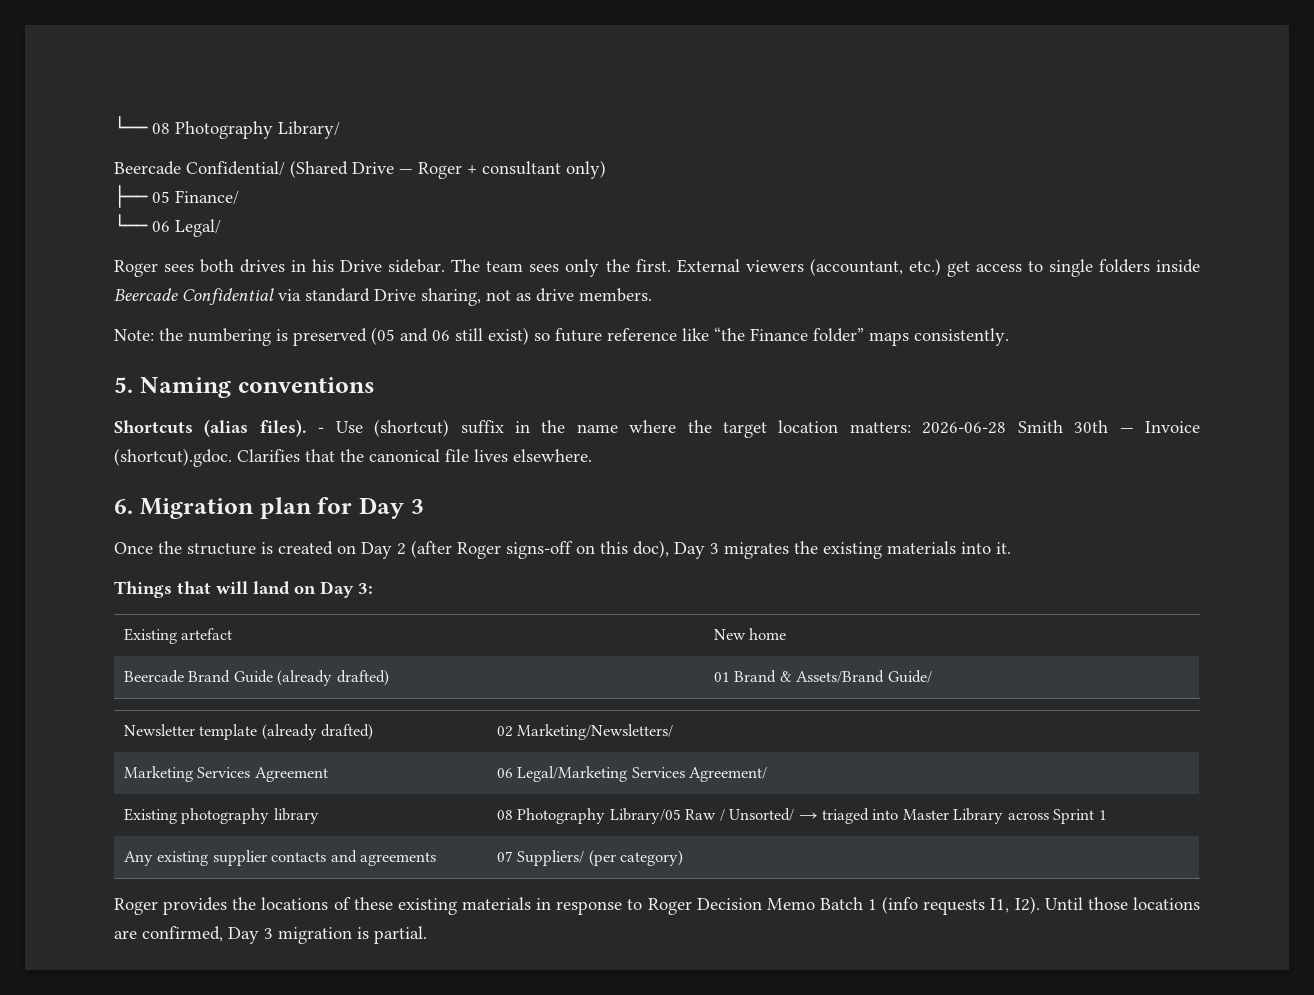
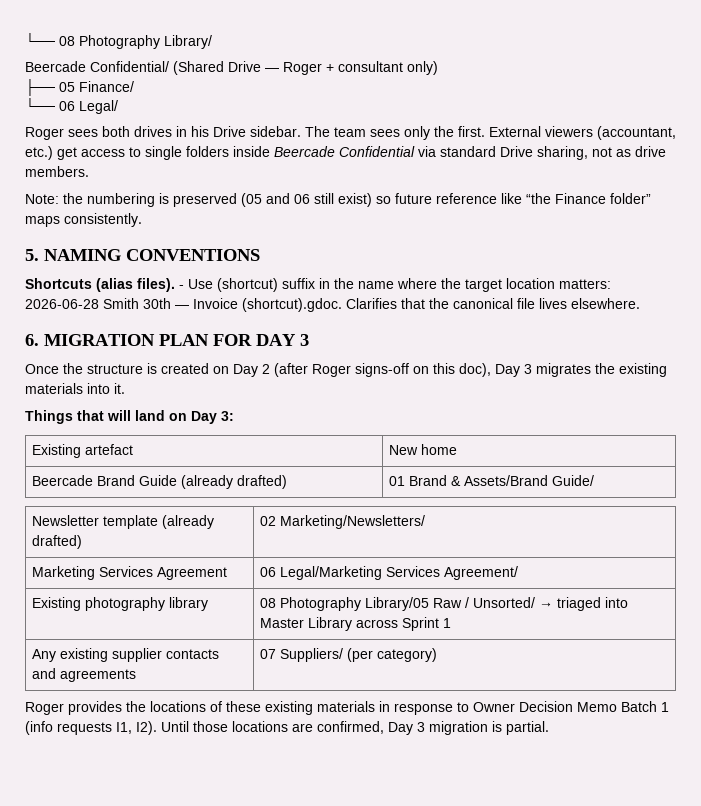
- 5. Naming conventions
+ 5. NAMING CONVENTIONS
- 6. Migration plan for Day 3
+ 6. MIGRATION PLAN FOR DAY 3
- Roger provides the locations of these existing materials in response to Roger Decision Memo Batch 1 (info requests I1, I2). Until those locations are confirmed, Day 3 migration is partial.
+ Roger provides the locations of these existing materials in response to Owner Decision Memo Batch 1 (info requests I1, I2). Until those locations are confirmed, Day 3 migration is partial.

